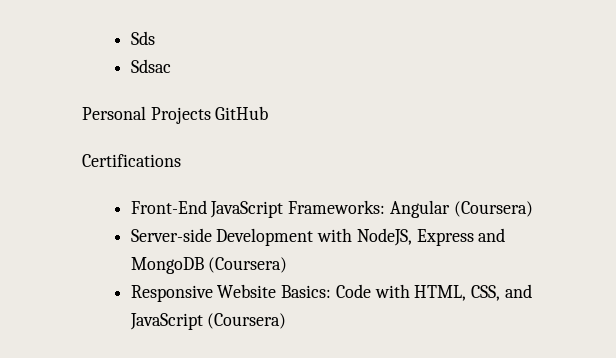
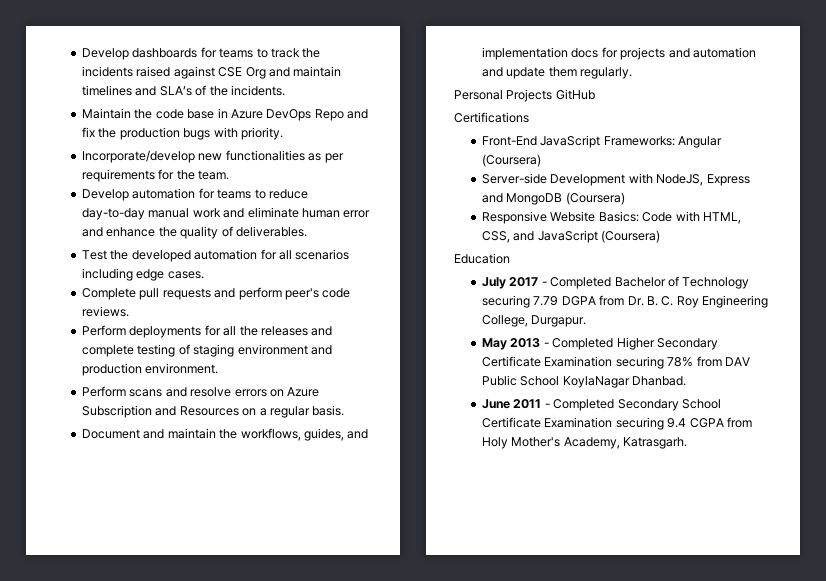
- Sds
- Sdsac
+ Develop dashboards for teams to track the incidents raised against CSE Org and maintain timelines and SLA’s of the incidents.
+ Maintain the code base in Azure DevOps Repo and fix the production bugs with priority.
+ Incorporate/develop new functionalities as per requirements for the team.
+ Develop automation for teams to reduce day-to-day manual work and eliminate human error and enhance the quality of deliverables.
+ Test the developed automation for all scenarios including edge cases.
+ Complete pull requests and perform peer's code reviews.
+ Perform deployments for all the releases and complete testing of staging environment and production environment.
+ Perform scans and resolve errors on Azure Subscription and Resources on a regular basis.
+ Document and maintain the workflows, guides, and implementation docs for projects and automation and update them regularly.
+ Education
+ July 2017 - Completed Bachelor of Technology securing 7.79 DGPA from Dr. B. C. Roy Engineering College, Durgapur.
+ May 2013 - Completed Higher Secondary Certificate Examination securing 78% from DAV Public School KoylaNagar Dhanbad.
+ June 2011 - Completed Secondary School Certificate Examination securing 9.4 CGPA from Holy Mother's Academy, Katrasgarh.

